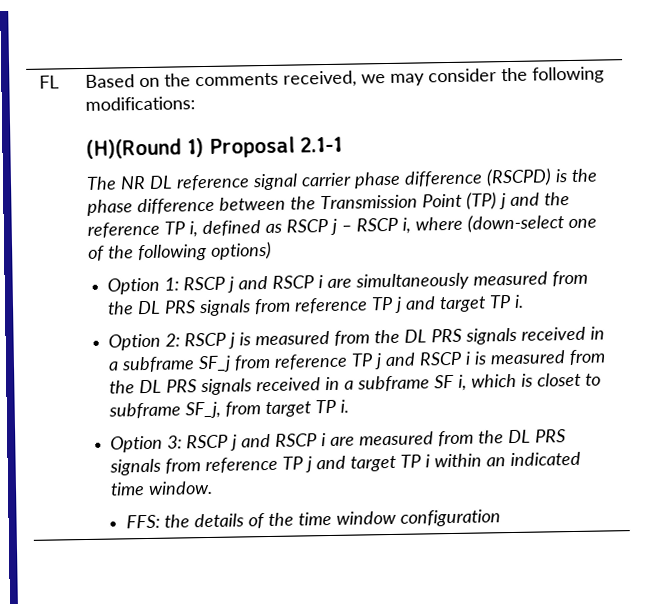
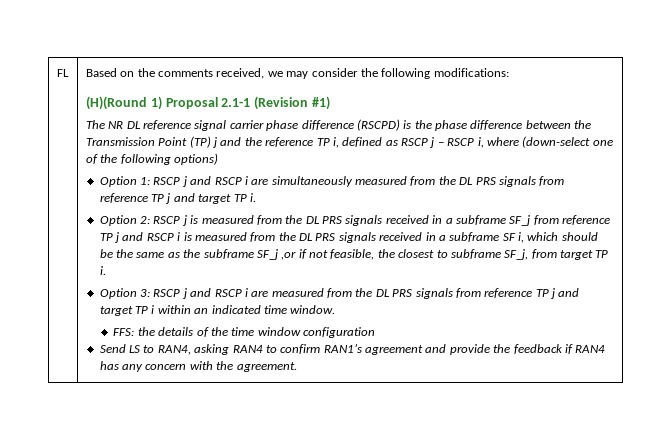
- (H)(Round 1) Proposal 2.1-1
+ (H)(Round 1) Proposal 2.1-1 (Revision #1)
- Option 2: RSCP j is measured from the DL PRS signals received in a subframe SF_j from reference TP j and RSCP i is measured from the DL PRS signals received in a subframe SF i, which is closet to subframe SF_j, from target TP i.
+ Option 2: RSCP j is measured from the DL PRS signals received in a subframe SF_j from reference TP j and RSCP i is measured from the DL PRS signals received in a subframe SF i, which should be the same as the subframe SF_j ,or if not feasible, the closest to subframe SF_j, from target TP i.
+ Send LS to RAN4, asking RAN4 to confirm RAN1’s agreement and provide the feedback if RAN4 has any concern with the agreement.

